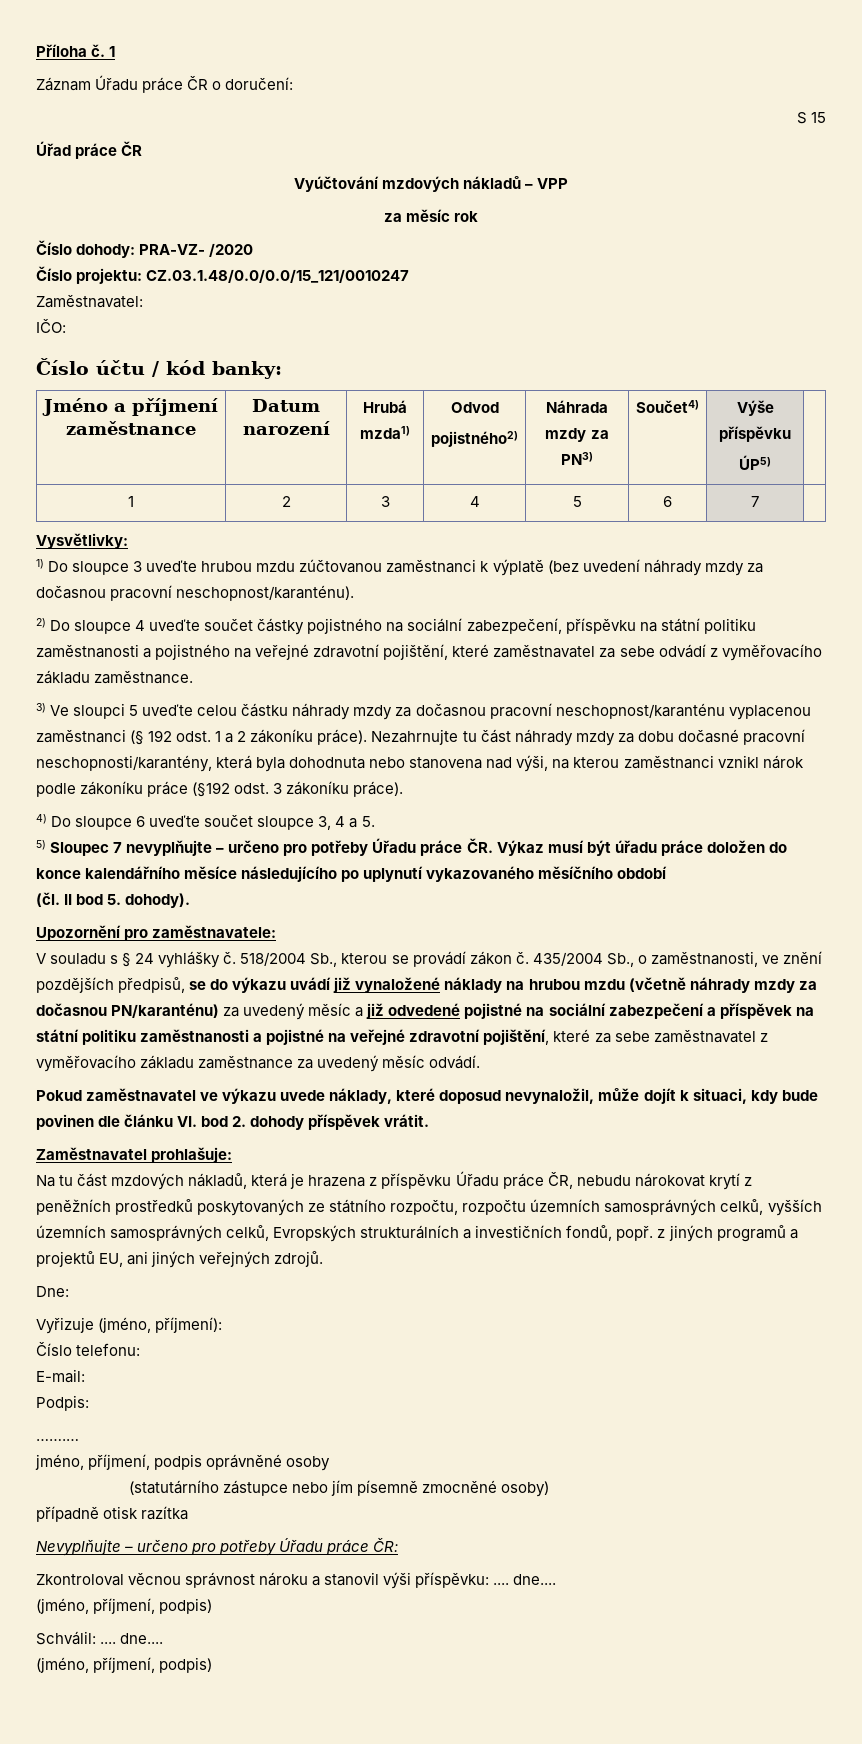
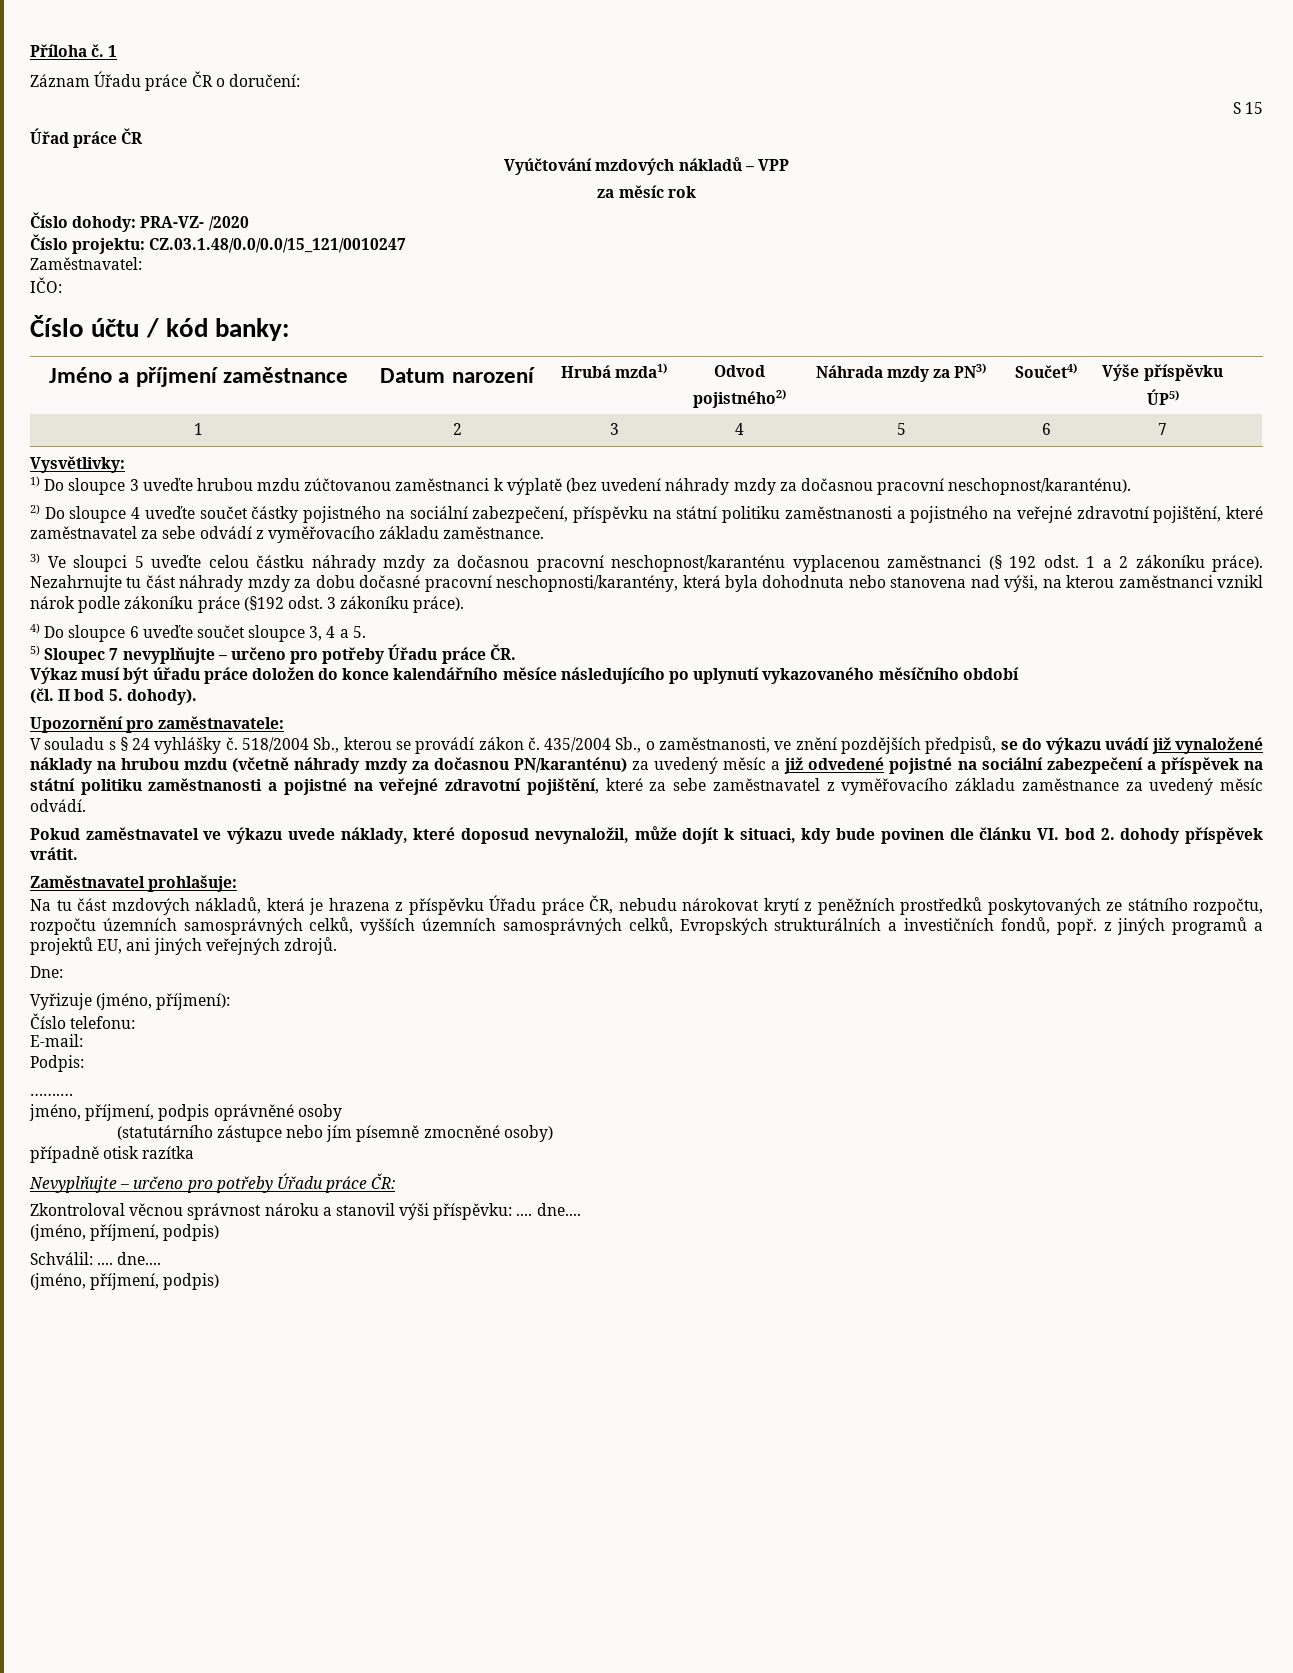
- 5) Sloupec 7 nevyplňujte – určeno pro potřeby Úřadu práce ČR. Výkaz musí být úřadu práce doložen do konce kalendářního měsíce následujícího po uplynutí vykazovaného měsíčního období
+ 5) Sloupec 7 nevyplňujte – určeno pro potřeby Úřadu práce ČR.
+ Výkaz musí být úřadu práce doložen do konce kalendářního měsíce následujícího po uplynutí vykazovaného měsíčního období

